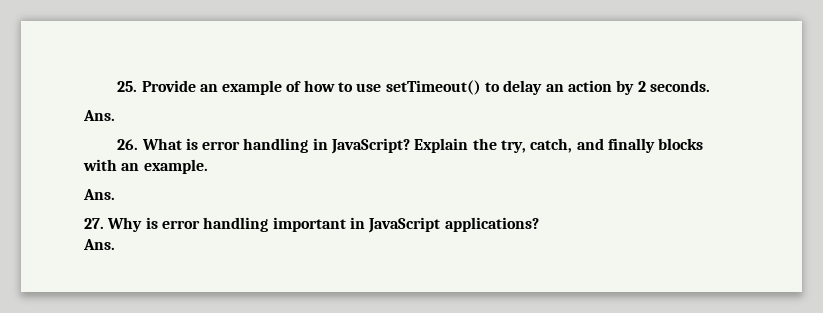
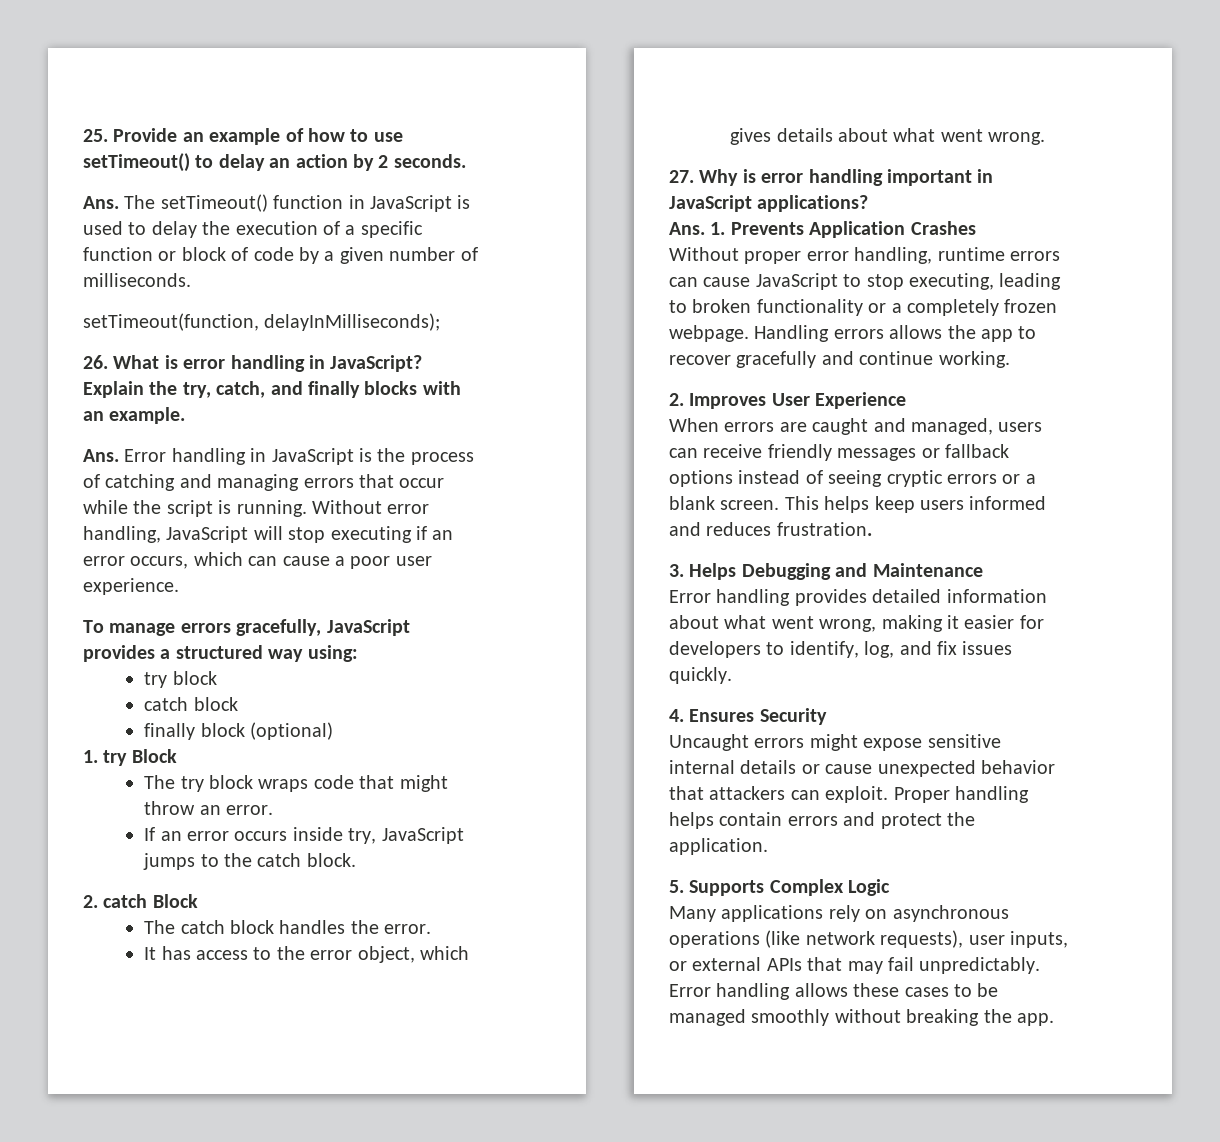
  25. Provide an example of how to use setTimeout() to delay an action by 2 seconds.
- Ans.
+ Ans. The setTimeout() function in JavaScript is used to delay the execution of a specific function or block of code by a given number of milliseconds.
+ setTimeout(function, delayInMilliseconds);
  Explain the try, catch, and finally blocks with an example.
- Ans.
+ Ans. Error handling in JavaScript is the process of catching and managing errors that occur while the script is running. Without error handling, JavaScript will stop executing if an error occurs, which can cause a poor user experience.
+ To manage errors gracefully, JavaScript provides a structured way using:
+ try block
+ catch block
+ finally block (optional)
+ 1. try Block
+ The try block wraps code that might throw an error.
+ If an error occurs inside try, JavaScript jumps to the catch block.
+ 2. catch Block
+ The catch block handles the error.
+ It has access to the error object, which gives details about what went wrong.
  27. Why is error handling important in JavaScript applications?
- Ans.
+ Ans. 1. Prevents Application Crashes
+ Without proper error handling, runtime errors can cause JavaScript to stop executing, leading to broken functionality or a completely frozen webpage. Handling errors allows the app to recover gracefully and continue working.
+ 2. Improves User Experience
+ When errors are caught and managed, users can receive friendly messages or fallback options instead of seeing cryptic errors or a blank screen. This helps keep users informed and reduces frustration.
+ 3. Helps Debugging and Maintenance
+ Error handling provides detailed information about what went wrong, making it easier for developers to identify, log, and fix issues quickly.
+ 4. Ensures Security
+ Uncaught errors might expose sensitive internal details or cause unexpected behavior that attackers can exploit. Proper handling helps contain errors and protect the application.
+ 5. Supports Complex Logic
+ Many applications rely on asynchronous operations (like network requests), user inputs, or external APIs that may fail unpredictably. Error handling allows these cases to be managed smoothly without breaking the app.

